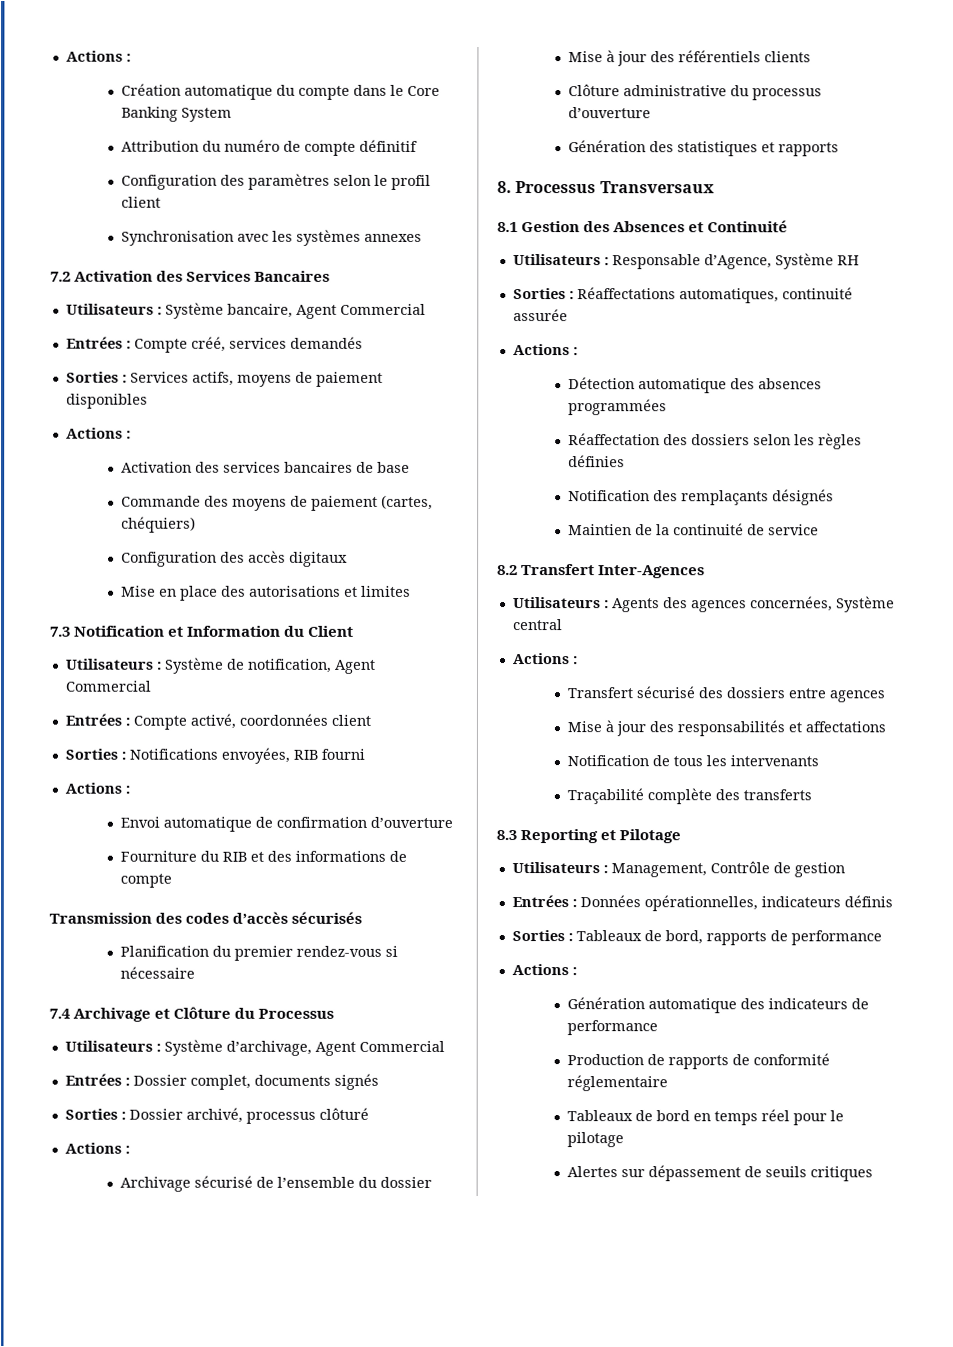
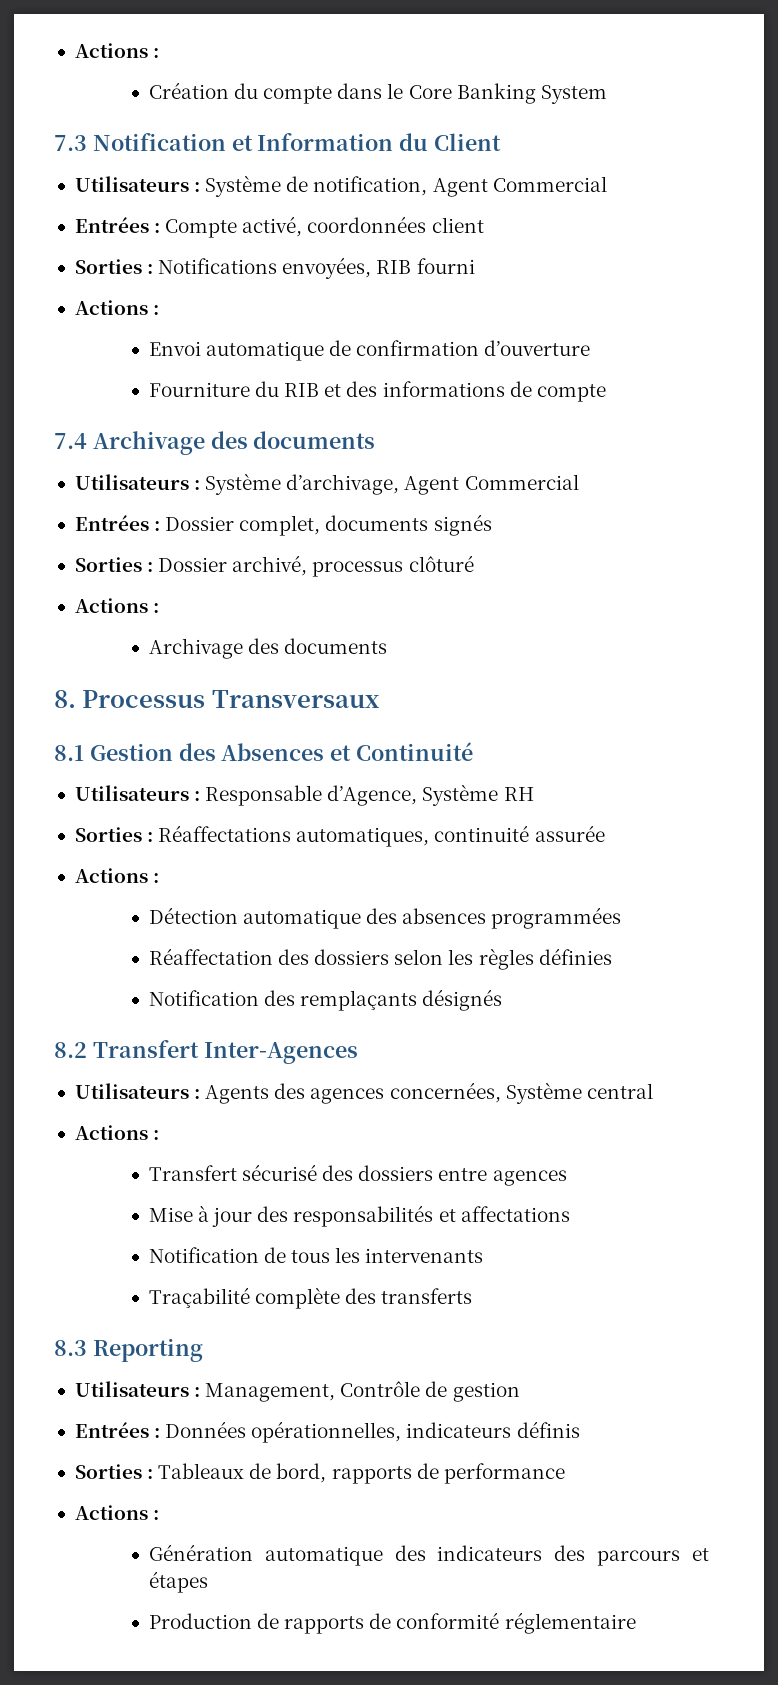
- Création automatique du compte dans le Core Banking System
+ Création du compte dans le Core Banking System
- Attribution du numéro de compte définitif
- Configuration des paramètres selon le profil client
- Synchronisation avec les systèmes annexes
- 7.2 Activation des Services Bancaires
- Utilisateurs : Système bancaire, Agent Commercial
- Entrées : Compte créé, services demandés
- Sorties : Services actifs, moyens de paiement disponibles
- Actions :
- Activation des services bancaires de base
- Commande des moyens de paiement (cartes, chéquiers)
- Configuration des accès digitaux
- Mise en place des autorisations et limites
- Transmission des codes d’accès sécurisés
- Planification du premier rendez-vous si nécessaire
- 7.4 Archivage et Clôture du Processus
+ 7.4 Archivage des documents
  Sorties : Dossier archivé, processus clôturé
  Actions :
- Archivage sécurisé de l’ensemble du dossier
- Mise à jour des référentiels clients
- Clôture administrative du processus d’ouverture
- Génération des statistiques et rapports
+ Archivage des documents
- Maintien de la continuité de service
- 8.3 Reporting et Pilotage
+ 8.3 Reporting
- Génération automatique des indicateurs de performance
+ Génération automatique des indicateurs des parcours et étapes
- Tableaux de bord en temps réel pour le pilotage
- Alertes sur dépassement de seuils critiques

